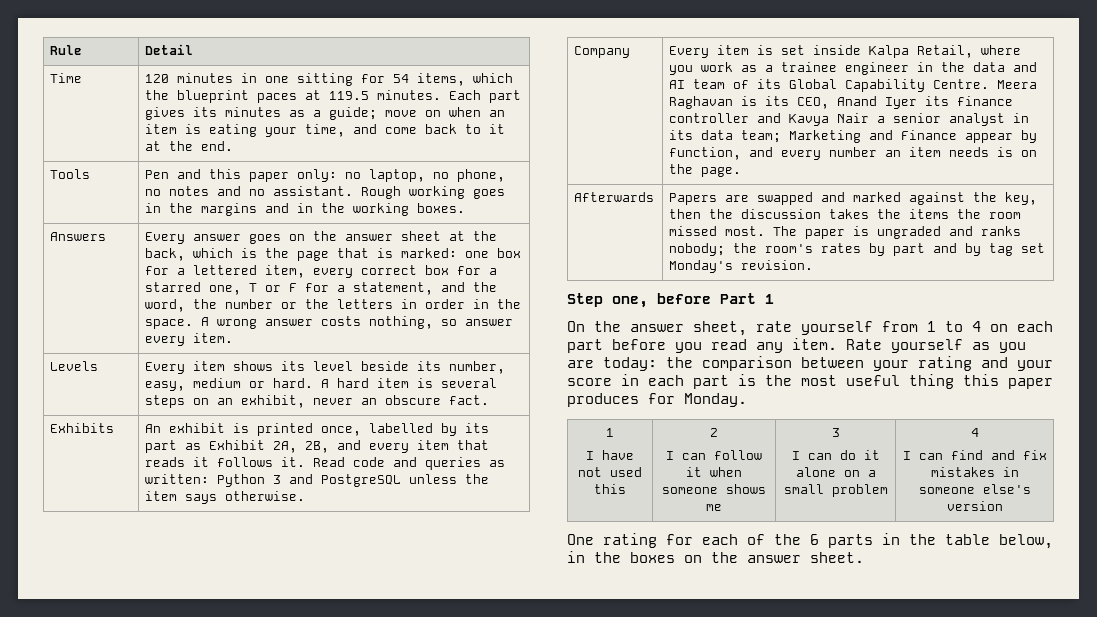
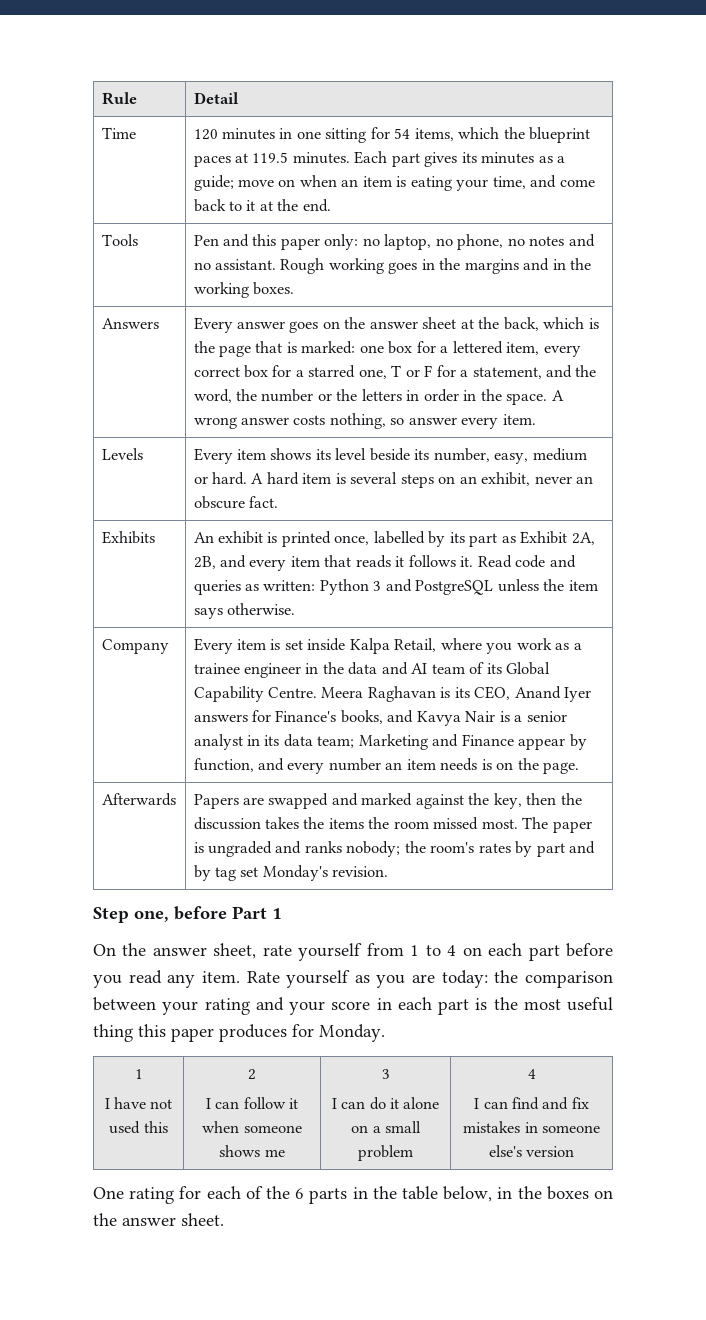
- Meera Raghavan is its CEO, Anand Iyer its finance controller and Kavya Nair a senior analyst in its data team; Marketing and Finance appear by function, and every number an item needs is on the page.
+ Meera Raghavan is its CEO, Anand Iyer answers for Finance's books, and Kavya Nair is a senior analyst in its data team; Marketing and Finance appear by function, and every number an item needs is on the page.

